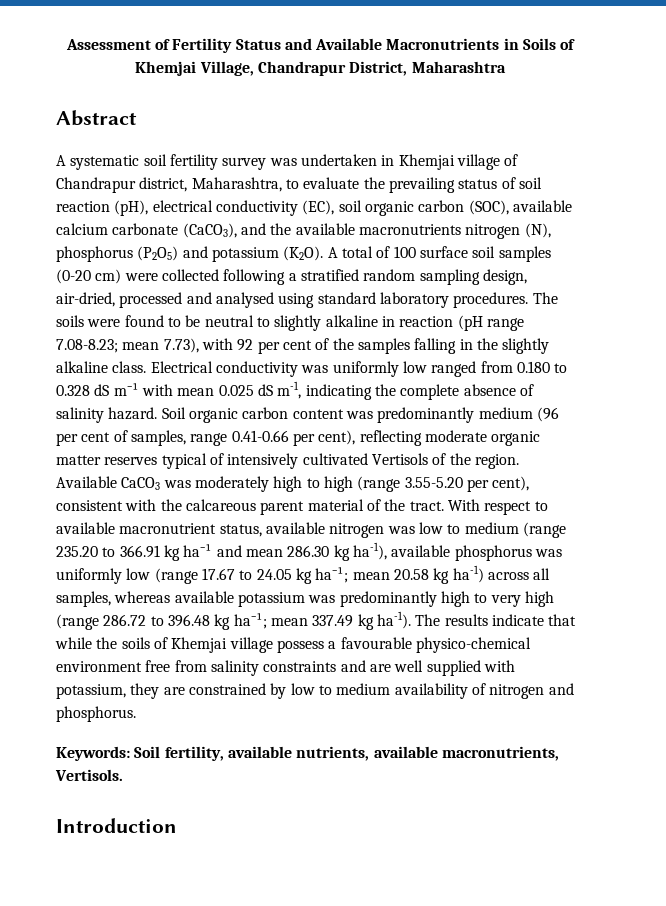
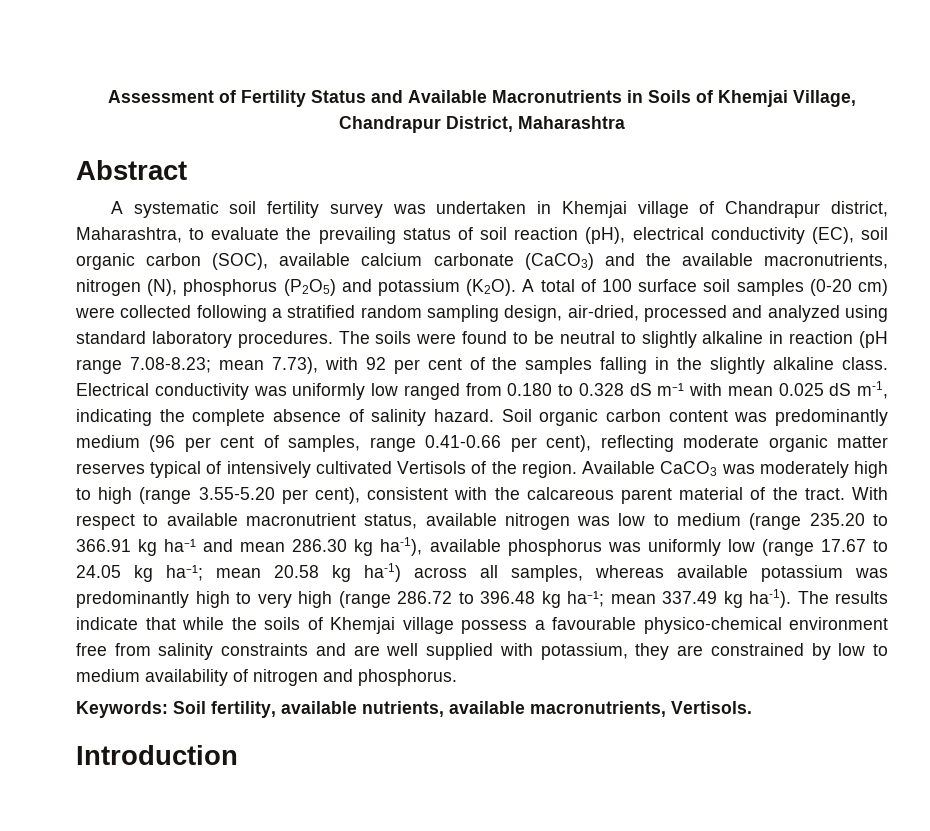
- A systematic soil fertility survey was undertaken in Khemjai village of Chandrapur district, Maharashtra, to evaluate the prevailing status of soil reaction (pH), electrical conductivity (EC), soil organic carbon (SOC), available calcium carbonate (CaCO3), and the available macronutrients nitrogen (N), phosphorus (P2O5) and potassium (K2O).
+ A systematic soil fertility survey was undertaken in Khemjai village of Chandrapur district, Maharashtra, to evaluate the prevailing status of soil reaction (pH), electrical conductivity (EC), soil organic carbon (SOC), available calcium carbonate (CaCO3) and the available macronutrients, nitrogen (N), phosphorus (P2O5) and potassium (K2O).
- A total of 100 surface soil samples (0-20 cm) were collected following a stratified random sampling design, air-dried, processed and analysed using standard laboratory procedures.
+ A total of 100 surface soil samples (0-20 cm) were collected following a stratified random sampling design, air-dried, processed and analyzed using standard laboratory procedures.

